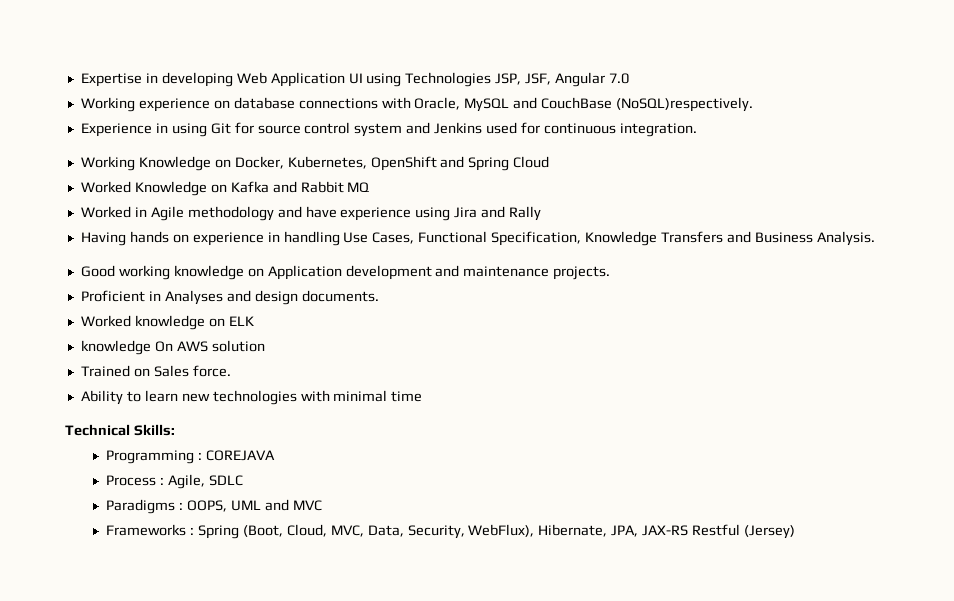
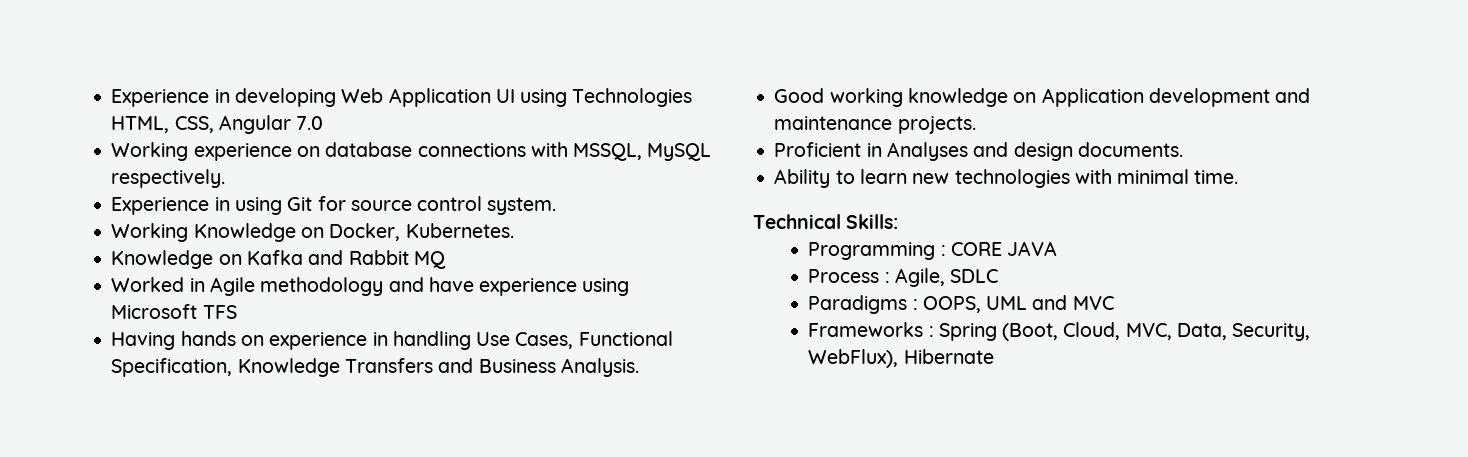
- Expertise in developing Web Application UI using Technologies JSP, JSF, Angular 7.0
+ Experience in developing Web Application UI using Technologies HTML, CSS, Angular 7.0
- Working experience on database connections with Oracle, MySQL and CouchBase (NoSQL)respectively.
+ Working experience on database connections with MSSQL, MySQL respectively.
- Experience in using Git for source control system and Jenkins used for continuous integration.
- Working Knowledge on Docker, Kubernetes, OpenShift and Spring Cloud
- Worked Knowledge on Kafka and Rabbit MQ
+ Experience in using Git for source control system.
+ Working Knowledge on Docker, Kubernetes.
+ Knowledge on Kafka and Rabbit MQ
- Worked in Agile methodology and have experience using Jira and Rally
+ Worked in Agile methodology and have experience using Microsoft TFS
- Worked knowledge on ELK
- knowledge On AWS solution
- Trained on Sales force.
- Ability to learn new technologies with minimal time
+ Ability to learn new technologies with minimal time.
- Programming : COREJAVA
+ Programming : CORE JAVA
- Frameworks : Spring (Boot, Cloud, MVC, Data, Security, WebFlux), Hibernate, JPA, JAX-RS Restful (Jersey)
+ Frameworks : Spring (Boot, Cloud, MVC, Data, Security, WebFlux), Hibernate

